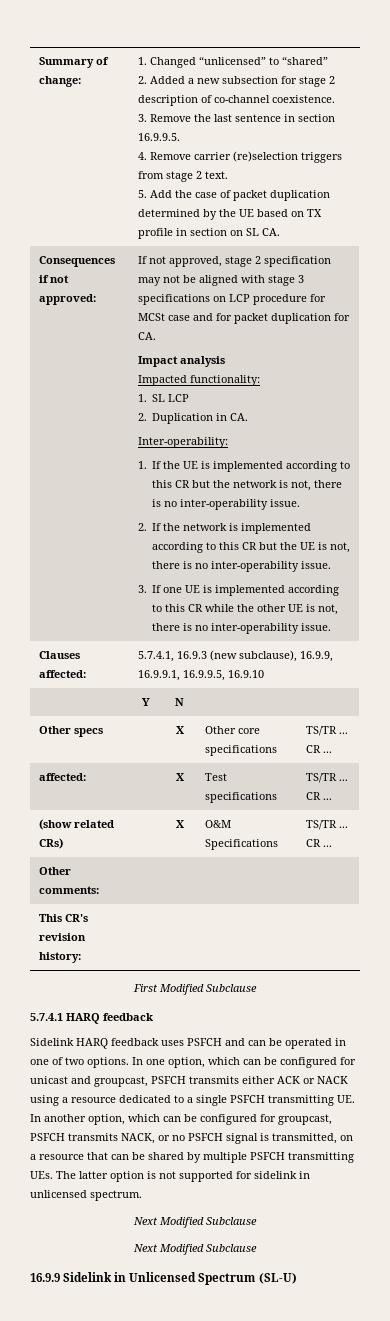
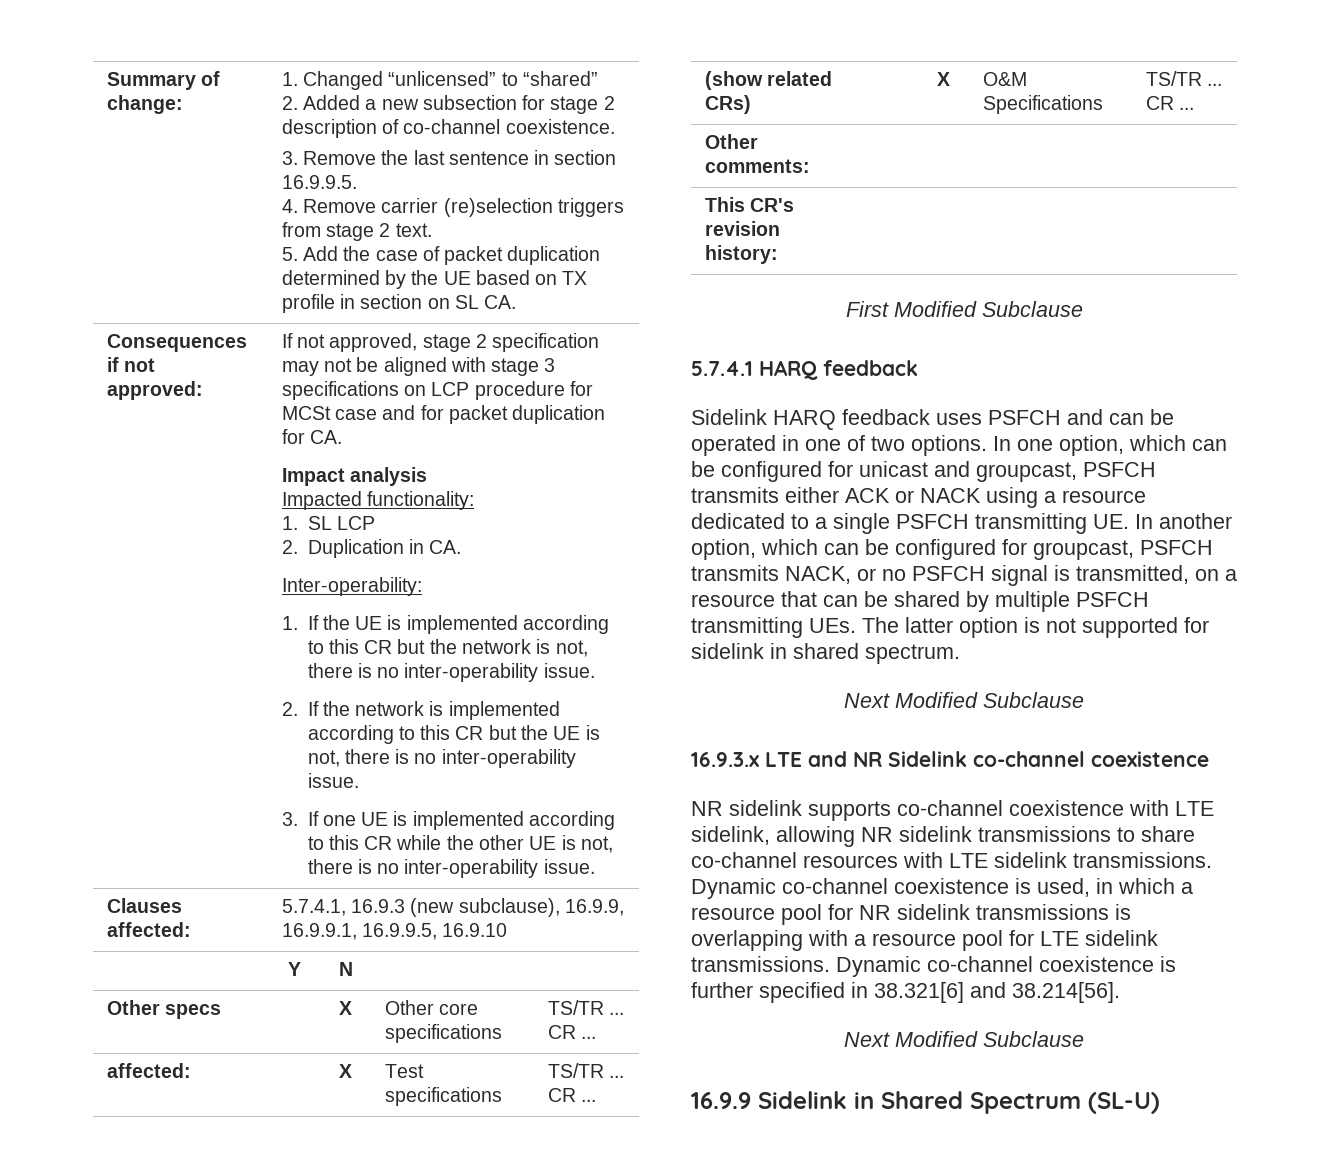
- In one option, which can be configured for unicast and groupcast, PSFCH transmits either ACK or NACK using a resource dedicated to a single PSFCH transmitting UE. In another option, which can be configured for groupcast, PSFCH transmits NACK, or no PSFCH signal is transmitted, on a resource that can be shared by multiple PSFCH transmitting UEs. The latter option is not supported for sidelink in unlicensed spectrum.
+ In one option, which can be configured for unicast and groupcast, PSFCH transmits either ACK or NACK using a resource dedicated to a single PSFCH transmitting UE. In another option, which can be configured for groupcast, PSFCH transmits NACK, or no PSFCH signal is transmitted, on a resource that can be shared by multiple PSFCH transmitting UEs. The latter option is not supported for sidelink in shared spectrum.
+ 16.9.3.x LTE and NR Sidelink co-channel coexistence
+ NR sidelink supports co-channel coexistence with LTE sidelink, allowing NR sidelink transmissions to share co-channel resources with LTE sidelink transmissions. Dynamic co-channel coexistence is used, in which a resource pool for NR sidelink transmissions is overlapping with a resource pool for LTE sidelink transmissions. Dynamic co-channel coexistence is further specified in 38.321[6] and 38.214[56].
- 16.9.9 Sidelink in Unlicensed Spectrum (SL-U)
+ 16.9.9 Sidelink in Shared Spectrum (SL-U)

